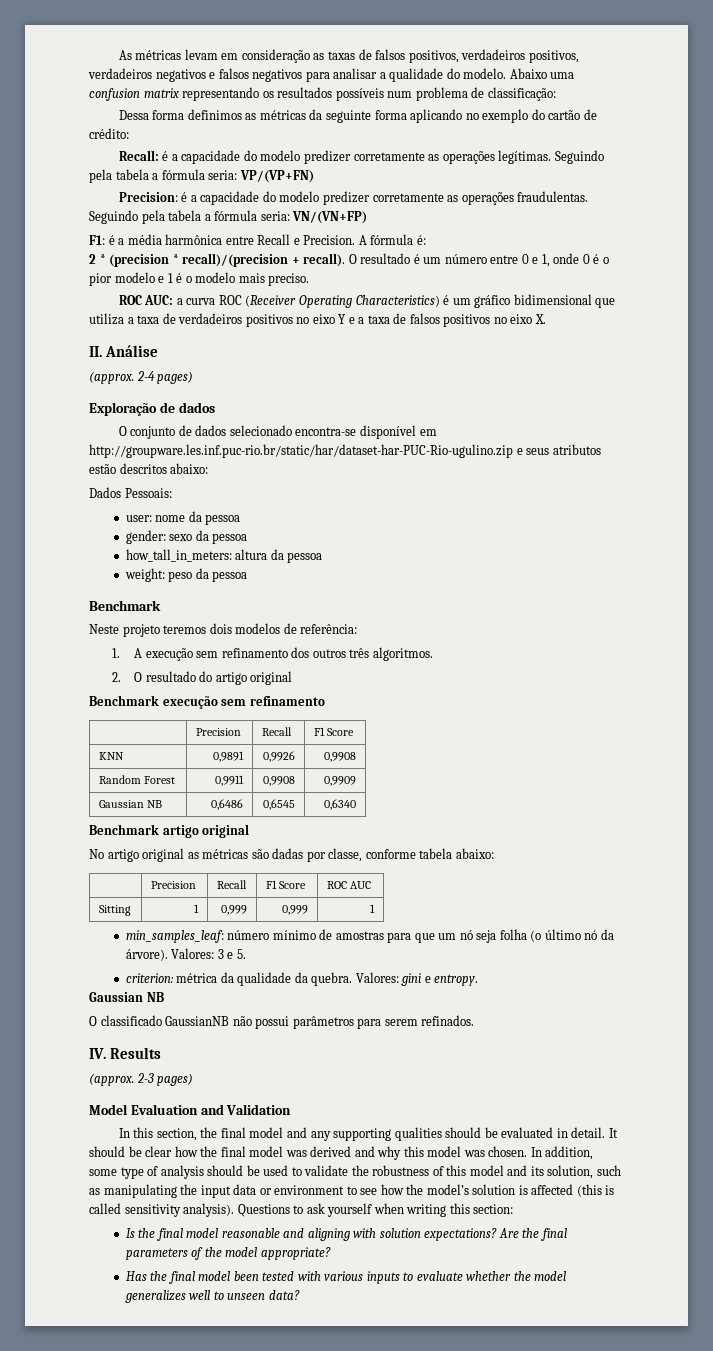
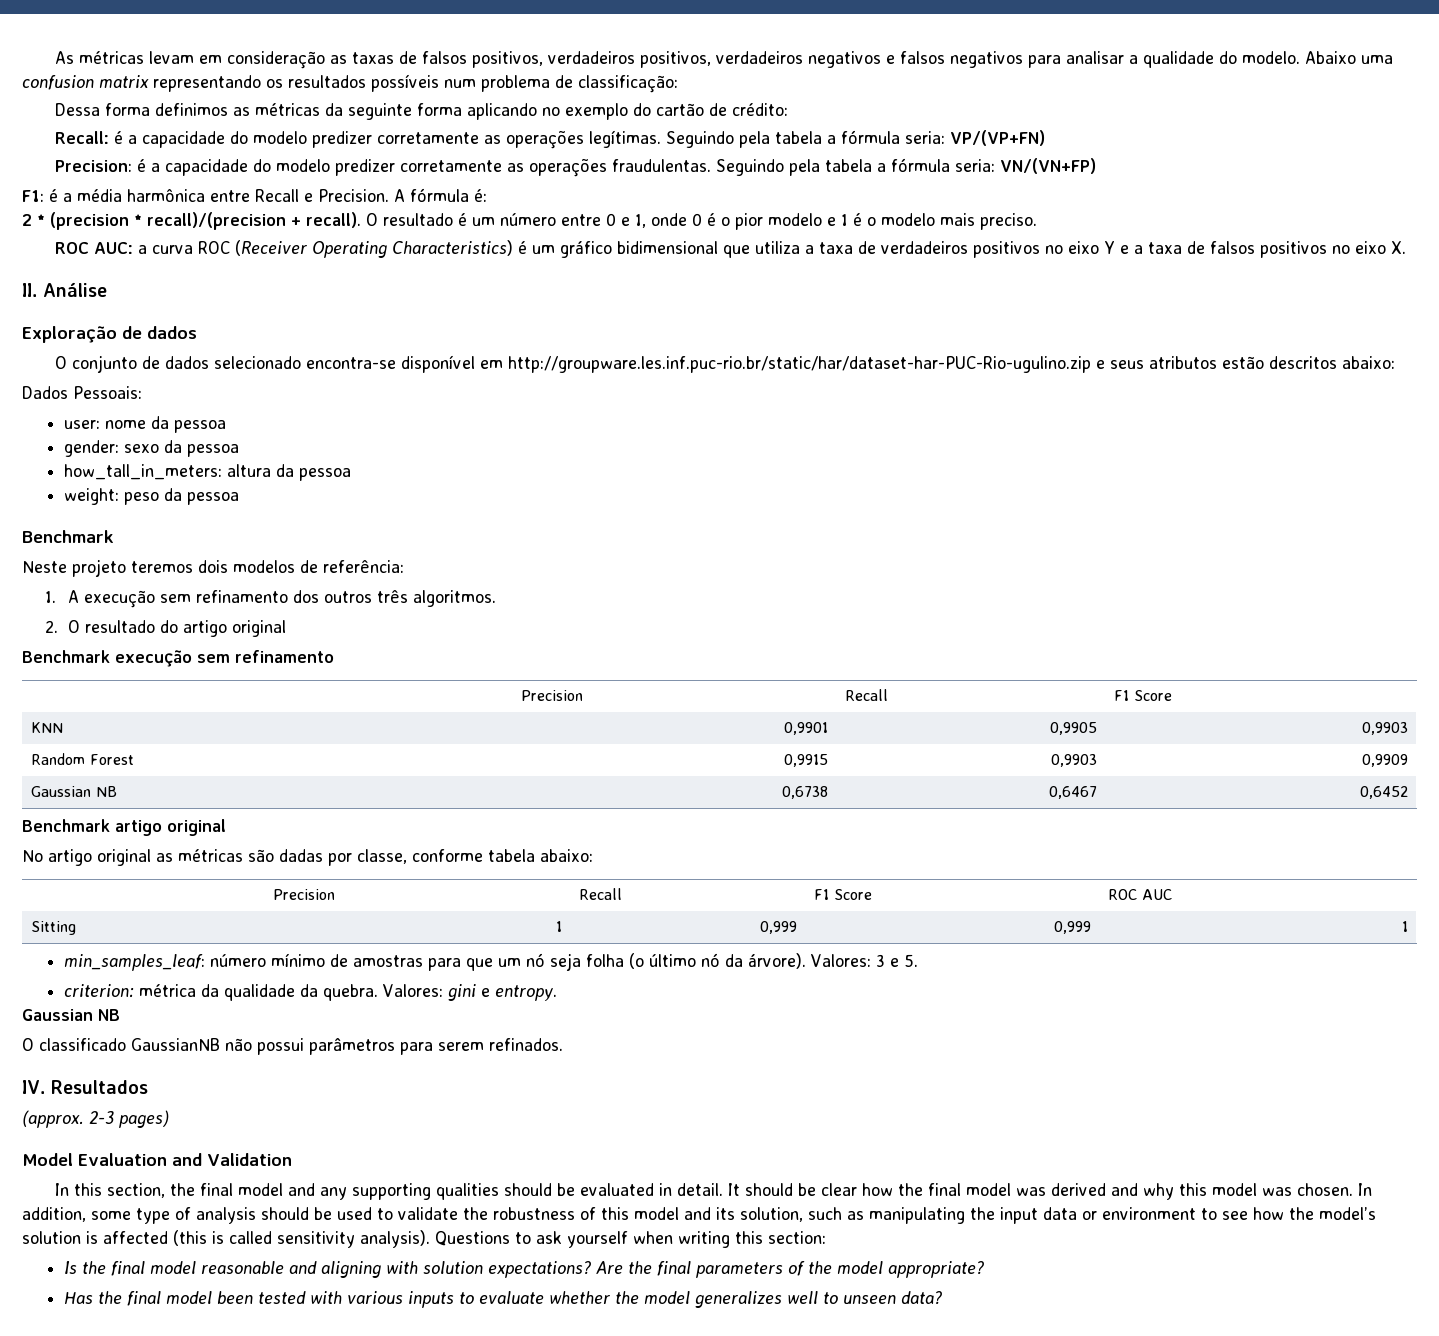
- (approx. 2-4 pages)
- KNN | 0,9891 | 0,9926 | 0,9908
+ KNN | 0,9901 | 0,9905 | 0,9903
- Random Forest | 0,9911 | 0,9908 | 0,9909
+ Random Forest | 0,9915 | 0,9903 | 0,9909
- Gaussian NB | 0,6486 | 0,6545 | 0,6340
+ Gaussian NB | 0,6738 | 0,6467 | 0,6452
- IV. Results
+ IV. Resultados

